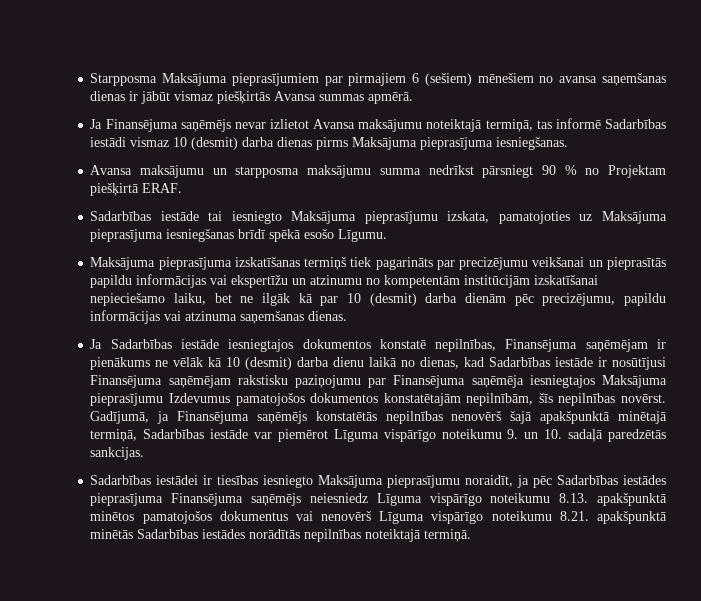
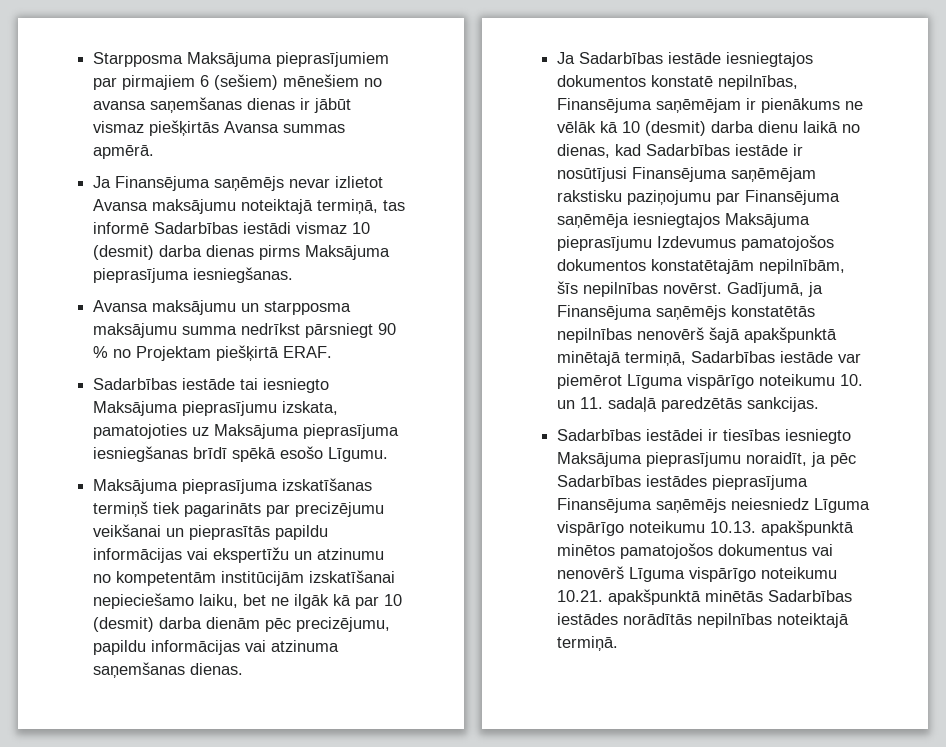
- Gadījumā, ja Finansējuma saņēmējs konstatētās nepilnības nenovērš šajā apakšpunktā minētajā termiņā, Sadarbības iestāde var piemērot Līguma vispārīgo noteikumu 9. un 10. sadaļā paredzētās sankcijas.
+ Gadījumā, ja Finansējuma saņēmējs konstatētās nepilnības nenovērš šajā apakšpunktā minētajā termiņā, Sadarbības iestāde var piemērot Līguma vispārīgo noteikumu 10. un 11. sadaļā paredzētās sankcijas.
- Sadarbības iestādei ir tiesības iesniegto Maksājuma pieprasījumu noraidīt, ja pēc Sadarbības iestādes pieprasījuma Finansējuma saņēmējs neiesniedz Līguma vispārīgo noteikumu 8.13. apakšpunktā minētos pamatojošos dokumentus vai nenovērš Līguma vispārīgo noteikumu 8.21. apakšpunktā minētās Sadarbības iestādes norādītās nepilnības noteiktajā termiņā.
+ Sadarbības iestādei ir tiesības iesniegto Maksājuma pieprasījumu noraidīt, ja pēc Sadarbības iestādes pieprasījuma Finansējuma saņēmējs neiesniedz Līguma vispārīgo noteikumu 10.13. apakšpunktā minētos pamatojošos dokumentus vai nenovērš Līguma vispārīgo noteikumu 10.21. apakšpunktā minētās Sadarbības iestādes norādītās nepilnības noteiktajā termiņā.

